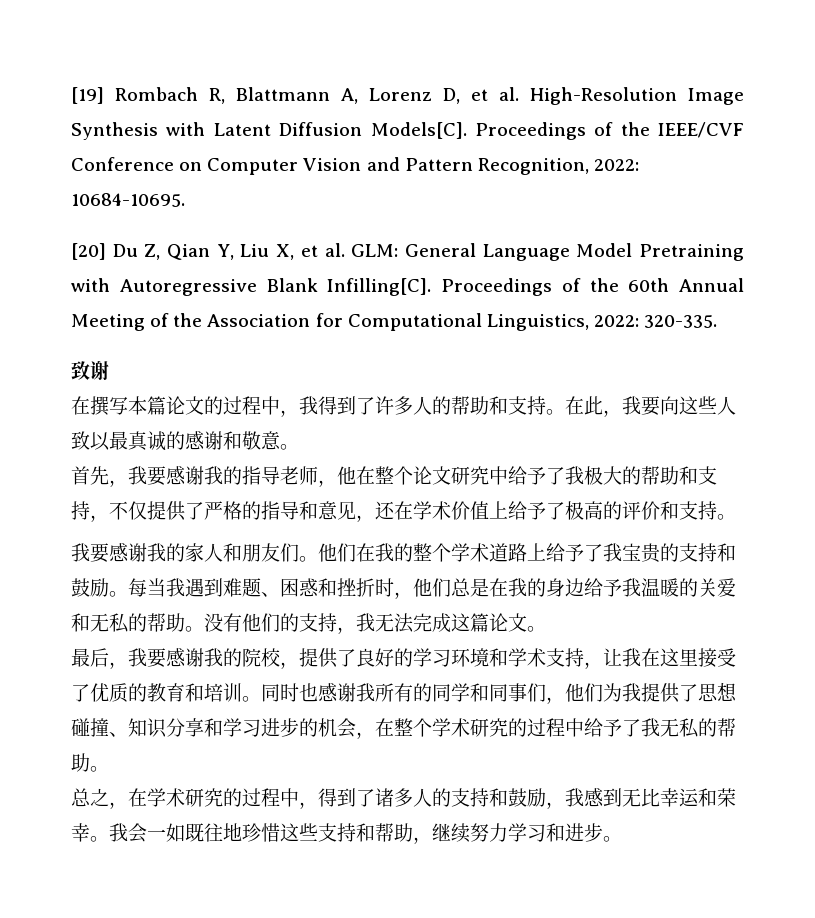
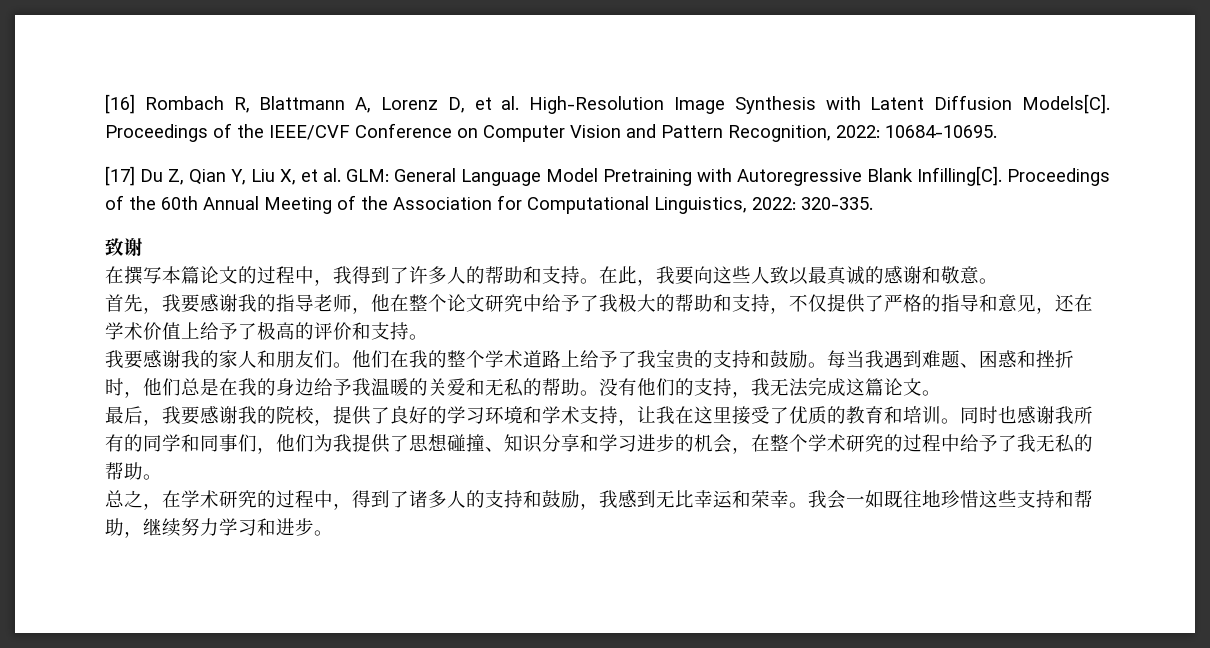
- [19] Rombach R, Blattmann A, Lorenz D, et al. High-Resolution Image Synthesis with Latent Diffusion Models[C].
+ [16] Rombach R, Blattmann A, Lorenz D, et al. High-Resolution Image Synthesis with Latent Diffusion Models[C].
- [20] Du Z, Qian Y, Liu X, et al. GLM: General Language Model Pretraining with Autoregressive Blank Infilling[C].
+ [17] Du Z, Qian Y, Liu X, et al. GLM: General Language Model Pretraining with Autoregressive Blank Infilling[C].

